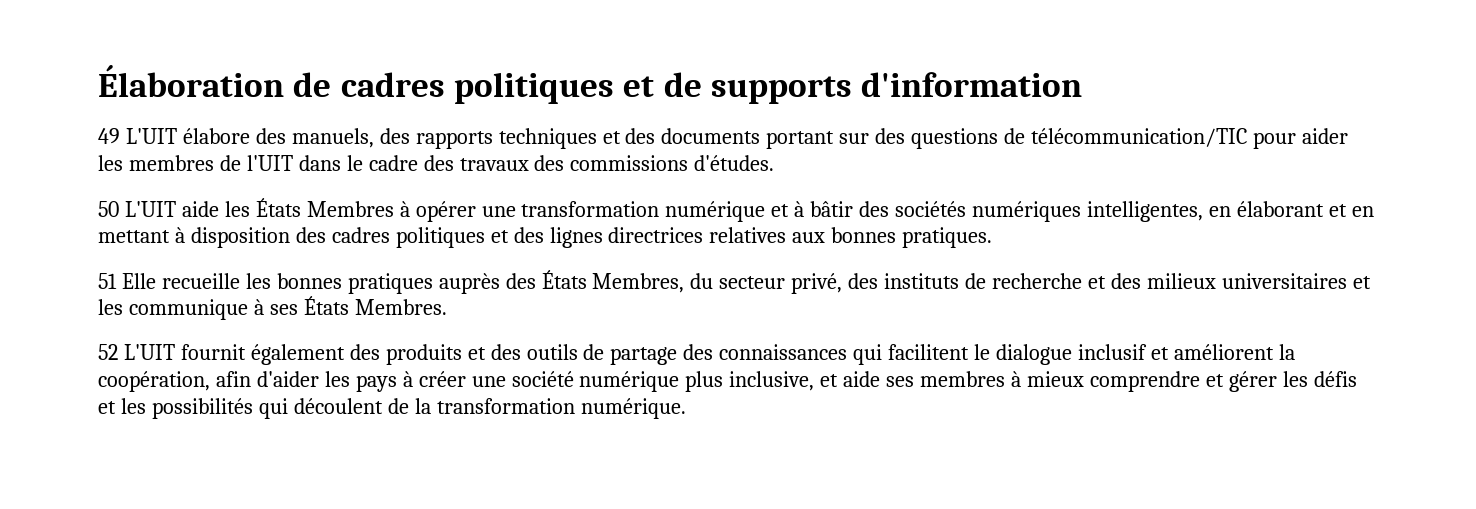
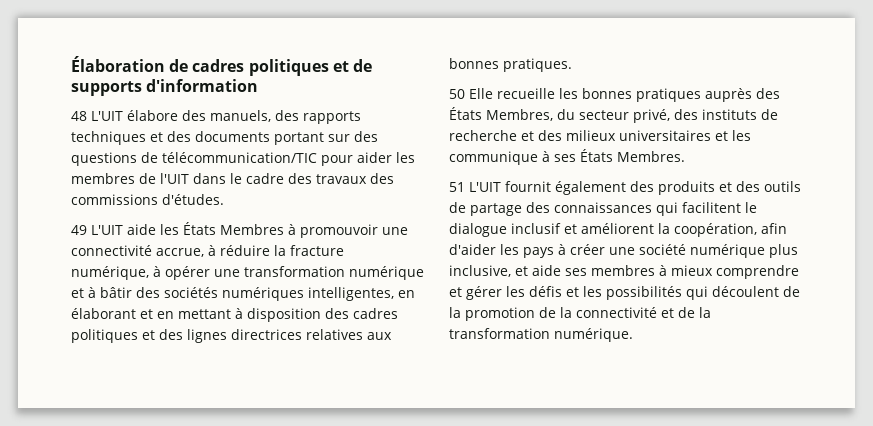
- 49 L'UIT élabore des manuels, des rapports techniques et des documents portant sur des questions de télécommunication/TIC pour aider les membres de l'UIT dans le cadre des travaux des commissions d'études.
+ 48 L'UIT élabore des manuels, des rapports techniques et des documents portant sur des questions de télécommunication/TIC pour aider les membres de l'UIT dans le cadre des travaux des commissions d'études.
- 50 L'UIT aide les États Membres à opérer une transformation numérique et à bâtir des sociétés numériques intelligentes, en élaborant et en mettant à disposition des cadres politiques et des lignes directrices relatives aux bonnes pratiques.
+ 49 L'UIT aide les États Membres à promouvoir une connectivité accrue, à réduire la fracture numérique, à opérer une transformation numérique et à bâtir des sociétés numériques intelligentes, en élaborant et en mettant à disposition des cadres politiques et des lignes directrices relatives aux bonnes pratiques.
- 51 Elle recueille les bonnes pratiques auprès des États Membres, du secteur privé, des instituts de recherche et des milieux universitaires et les communique à ses États Membres.
+ 50 Elle recueille les bonnes pratiques auprès des États Membres, du secteur privé, des instituts de recherche et des milieux universitaires et les communique à ses États Membres.
- 52 L'UIT fournit également des produits et des outils de partage des connaissances qui facilitent le dialogue inclusif et améliorent la coopération, afin d'aider les pays à créer une société numérique plus inclusive, et aide ses membres à mieux comprendre et gérer les défis et les possibilités qui découlent de la transformation numérique.
+ 51 L'UIT fournit également des produits et des outils de partage des connaissances qui facilitent le dialogue inclusif et améliorent la coopération, afin d'aider les pays à créer une société numérique plus inclusive, et aide ses membres à mieux comprendre et gérer les défis et les possibilités qui découlent de la promotion de la connectivité et de la transformation numérique.

